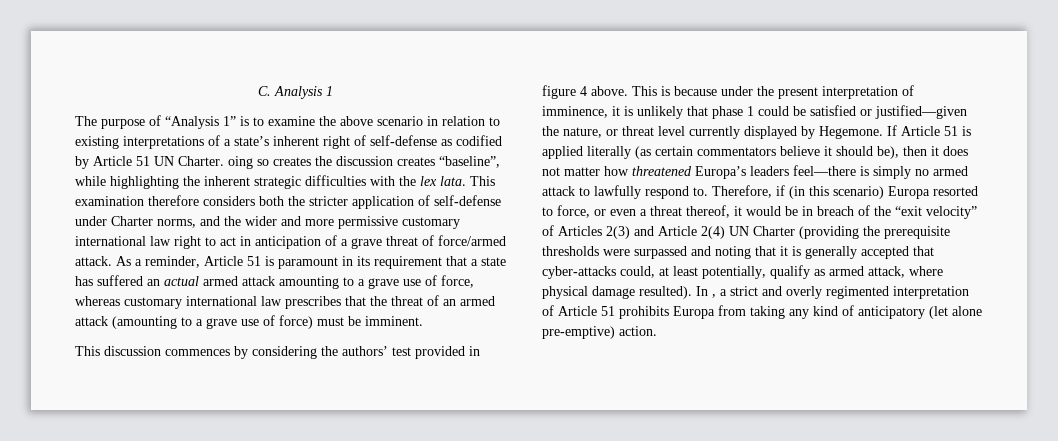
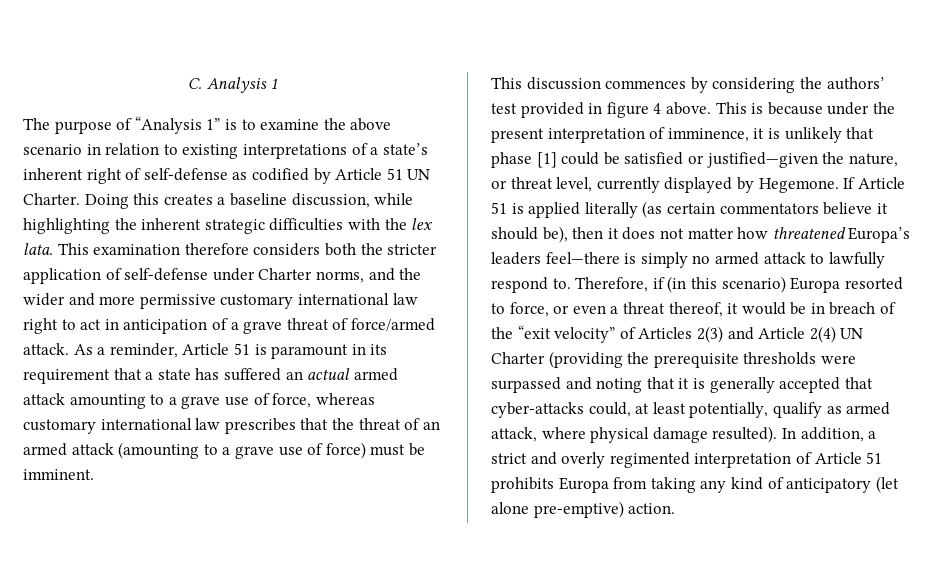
- The purpose of “Analysis 1” is to examine the above scenario in relation to existing interpretations of a state’s inherent right of self-defense as codified by Article 51 UN Charter. oing so creates the discussion creates “baseline”, while highlighting the inherent strategic difficulties with the lex lata.
+ The purpose of “Analysis 1” is to examine the above scenario in relation to existing interpretations of a state’s inherent right of self-defense as codified by Article 51 UN Charter. Doing this creates a baseline discussion, while highlighting the inherent strategic difficulties with the lex lata.
- This is because under the present interpretation of imminence, it is unlikely that phase 1 could be satisfied or justified—given the nature, or threat level currently displayed by Hegemone.
+ This is because under the present interpretation of imminence, it is unlikely that phase [1] could be satisfied or justified—given the nature, or threat level, currently displayed by Hegemone.
- In , a strict and overly regimented interpretation of Article 51 prohibits Europa from taking any kind of anticipatory (let alone pre-emptive) action.
+ In addition, a strict and overly regimented interpretation of Article 51 prohibits Europa from taking any kind of anticipatory (let alone pre-emptive) action.

